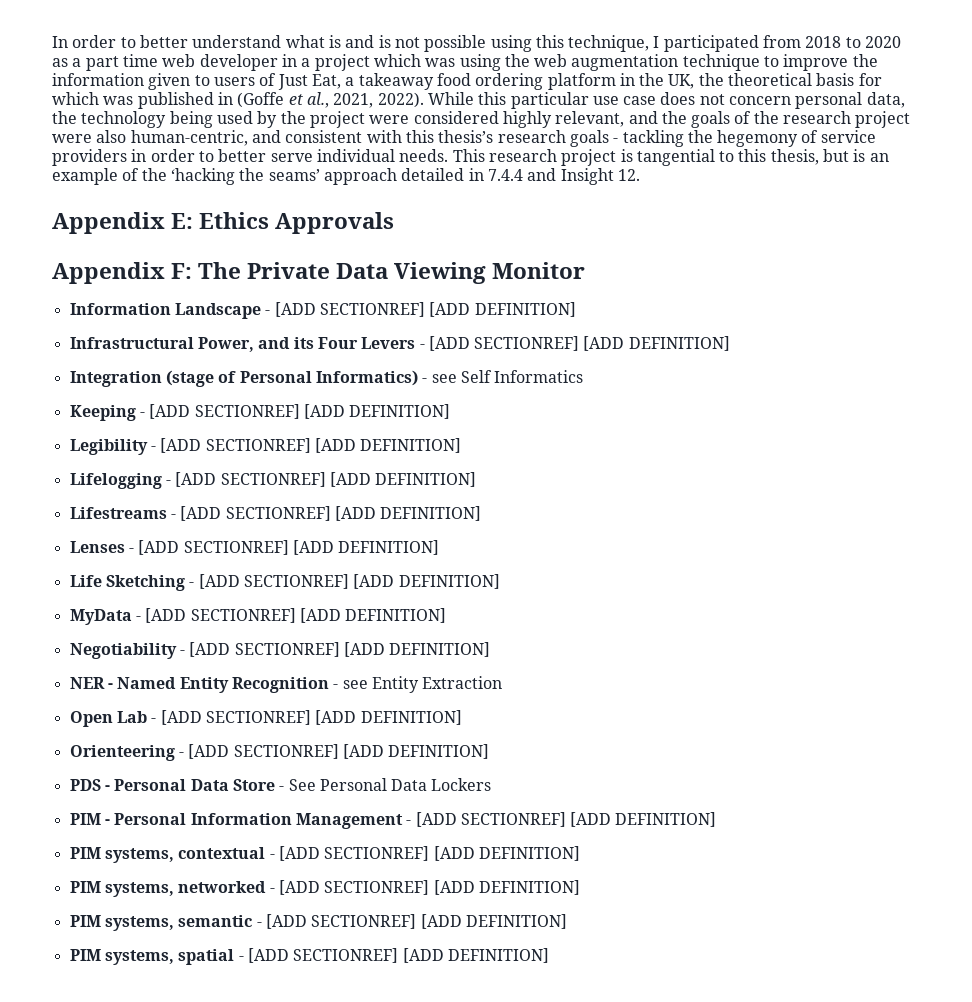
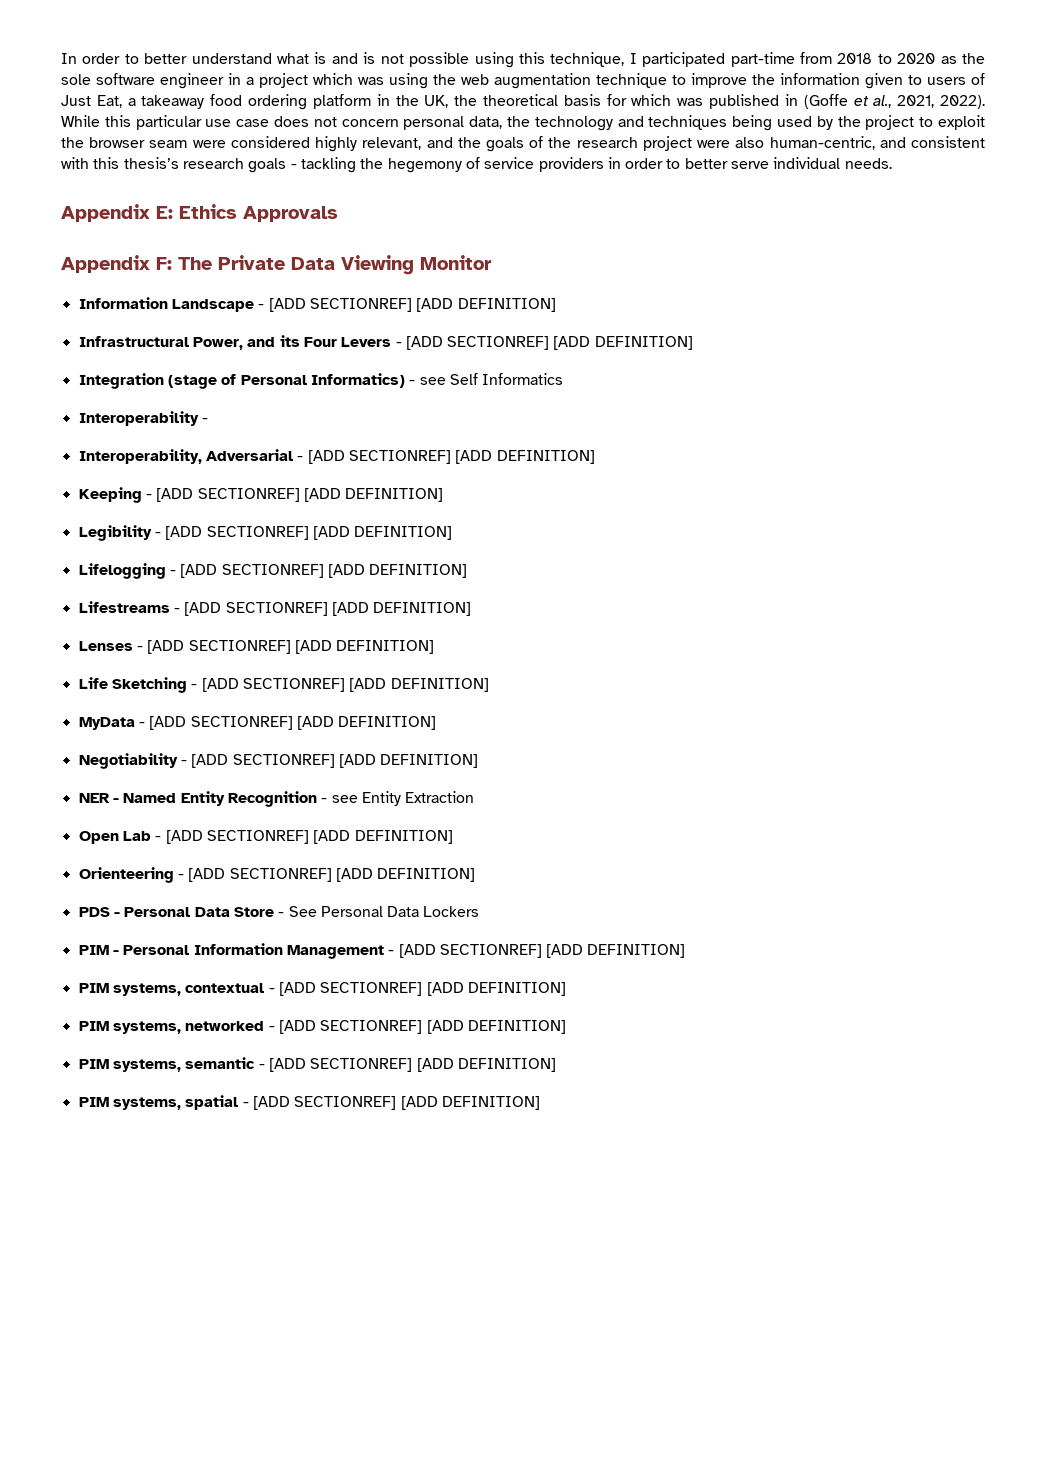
- In order to better understand what is and is not possible using this technique, I participated from 2018 to 2020 as a part time web developer in a project which was using the web augmentation technique to improve the information given to users of Just Eat, a takeaway food ordering platform in the UK, the theoretical basis for which was published in (Goffe et al., 2021, 2022).
+ In order to better understand what is and is not possible using this technique, I participated part-time from 2018 to 2020 as the sole software engineer in a project which was using the web augmentation technique to improve the information given to users of Just Eat, a takeaway food ordering platform in the UK, the theoretical basis for which was published in (Goffe et al., 2021, 2022).
- While this particular use case does not concern personal data, the technology being used by the project were considered highly relevant, and the goals of the research project were also human-centric, and consistent with this thesis’s research goals - tackling the hegemony of service providers in order to better serve individual needs. This research project is tangential to this thesis, but is an example of the ‘hacking the seams’ approach detailed in 7.4.4 and Insight 12.
+ While this particular use case does not concern personal data, the technology and techniques being used by the project to exploit the browser seam were considered highly relevant, and the goals of the research project were also human-centric, and consistent with this thesis’s research goals - tackling the hegemony of service providers in order to better serve individual needs.
+ Interoperability -
+ Interoperability, Adversarial - [ADD SECTIONREF] [ADD DEFINITION]

